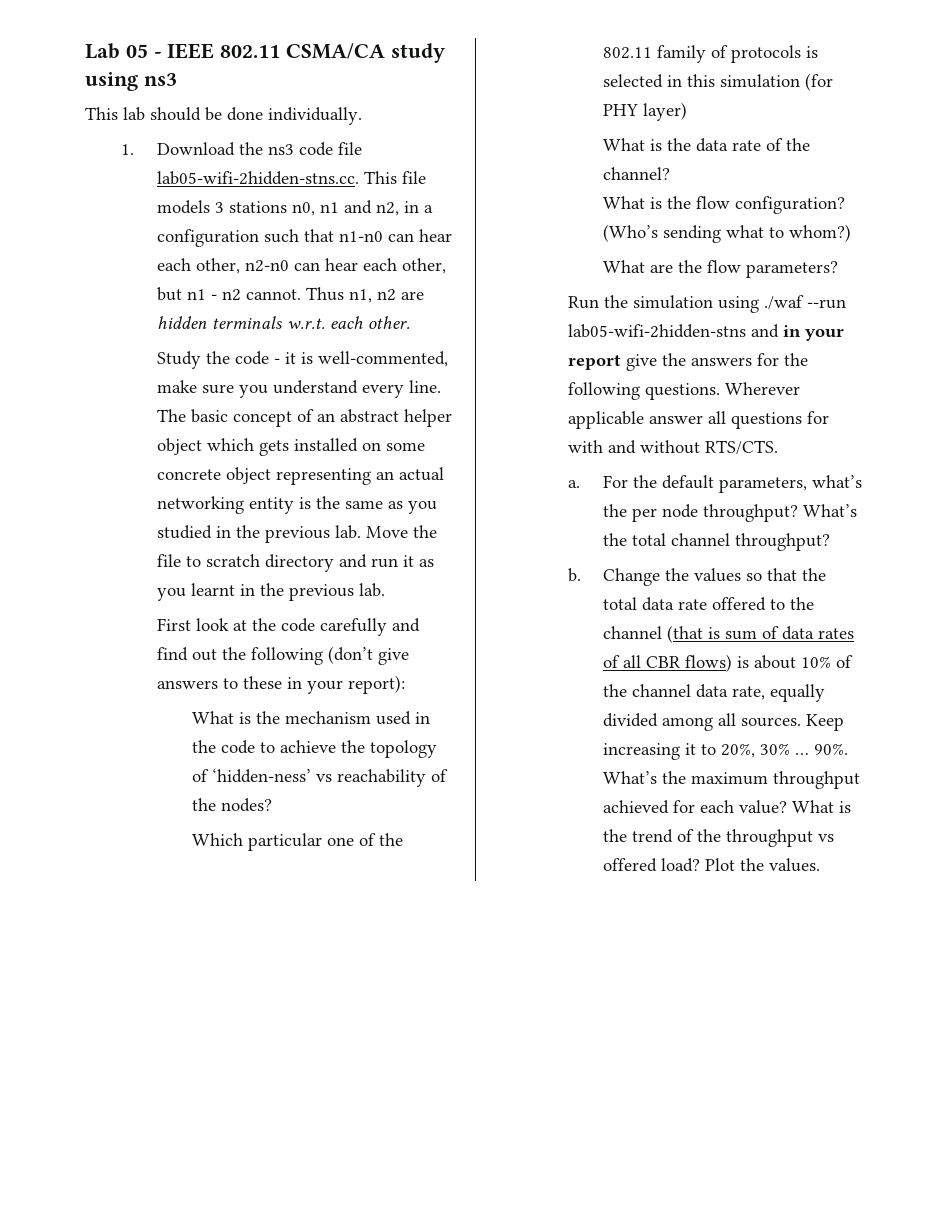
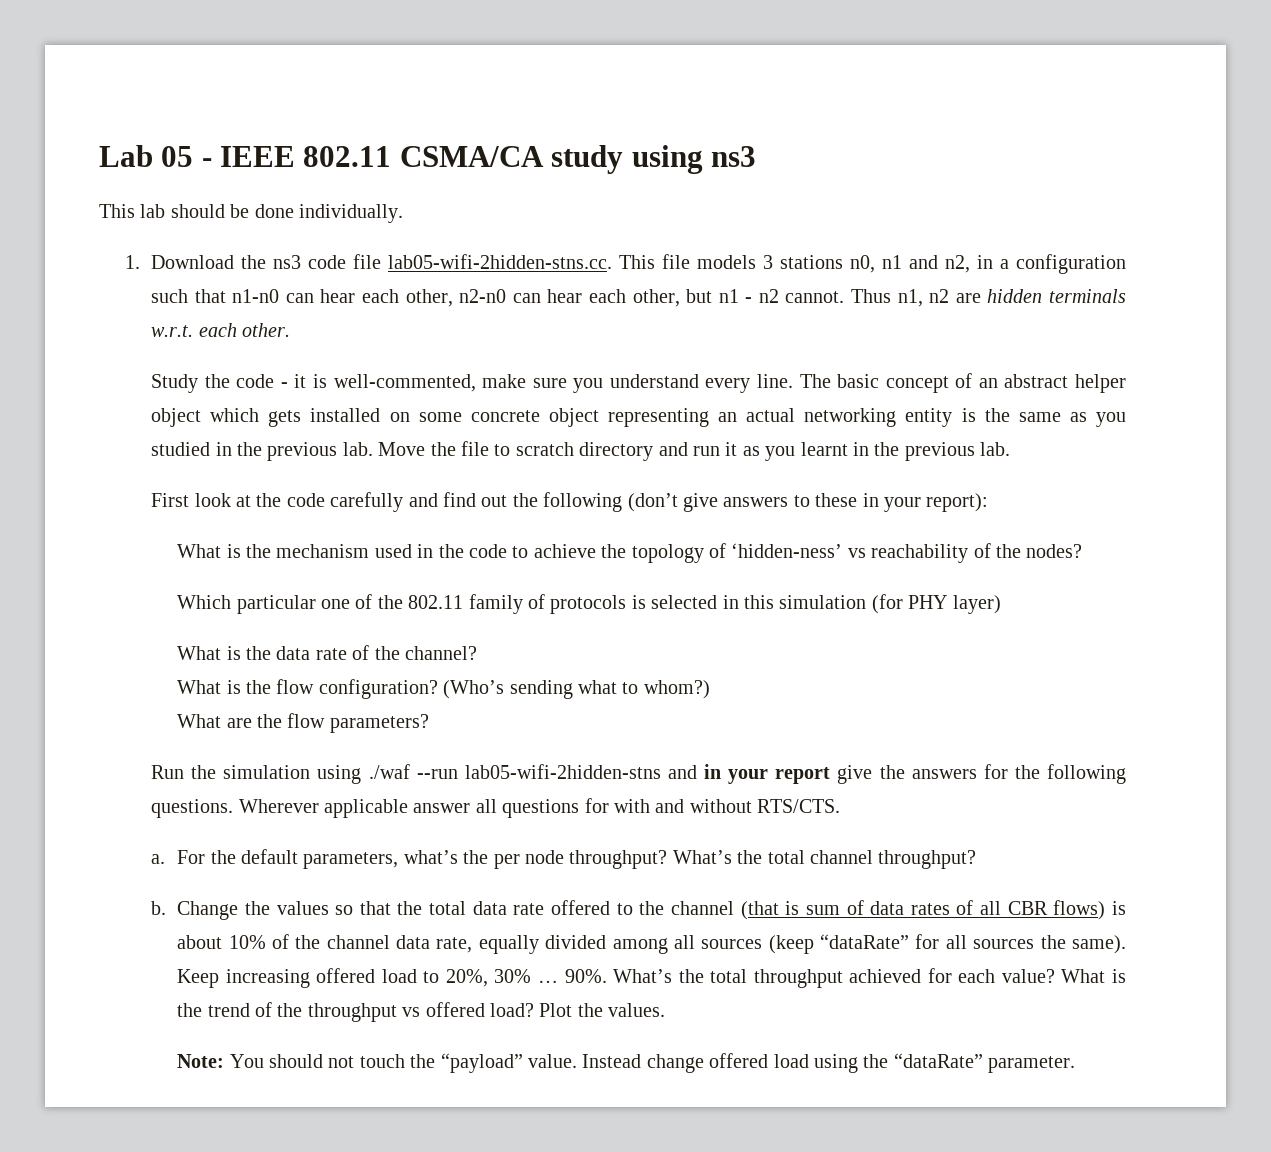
- Change the values so that the total data rate offered to the channel (that is sum of data rates of all CBR flows) is about 10% of the channel data rate, equally divided among all sources. Keep increasing it to 20%, 30% …
+ Change the values so that the total data rate offered to the channel (that is sum of data rates of all CBR flows) is about 10% of the channel data rate, equally divided among all sources (keep “dataRate” for all sources the same). Keep increasing offered load to 20%, 30% …
- What’s the maximum throughput achieved for each value?
+ What’s the total throughput achieved for each value?
+ Note: You should not touch the “payload” value. Instead change offered load using the “dataRate” parameter.

